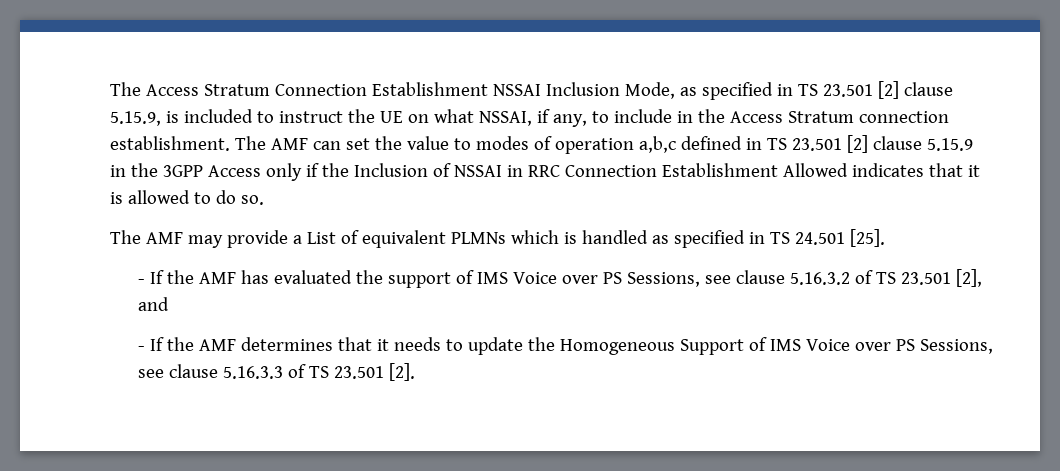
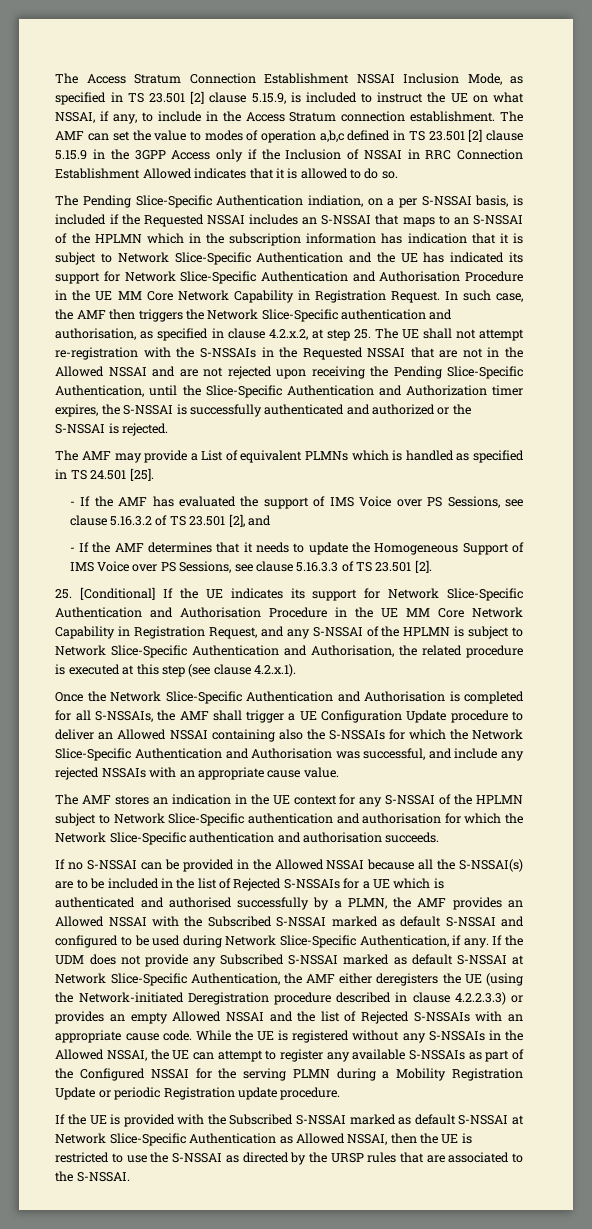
+ The Pending Slice-Specific Authentication indiation, on a per S-NSSAI basis, is included if the Requested NSSAI includes an S-NSSAI that maps to an S-NSSAI of the HPLMN which in the subscription information has indication that it is subject to Network Slice-Specific Authentication and the UE has indicated its support for Network Slice-Specific Authentication and Authorisation Procedure in the UE MM Core Network Capability in Registration Request. In such case, the AMF then triggers the Network Slice-Specific authentication and authorisation, as specified in clause 4.2.x.2, at step 25. The UE shall not attempt re-registration with the S-NSSAIs in the Requested NSSAI that are not in the Allowed NSSAI and are not rejected upon receiving the Pending Slice-Specific Authentication, until the Slice-Specific Authentication and Authorization timer expires, the S-NSSAI is successfully authenticated and authorized or the S-NSSAI is rejected.
+ 25. [Conditional] If the UE indicates its support for Network Slice-Specific Authentication and Authorisation Procedure in the UE MM Core Network Capability in Registration Request, and any S-NSSAI of the HPLMN is subject to Network Slice-Specific Authentication and Authorisation, the related procedure is executed at this step (see clause 4.2.x.1).
+ Once the Network Slice-Specific Authentication and Authorisation is completed for all S-NSSAIs, the AMF shall trigger a UE Configuration Update procedure to deliver an Allowed NSSAI containing also the S-NSSAIs for which the Network Slice-Specific Authentication and Authorisation was successful, and include any rejected NSSAIs with an appropriate cause value.
+ The AMF stores an indication in the UE context for any S-NSSAI of the HPLMN subject to Network Slice-Specific authentication and authorisation for which the Network Slice-Specific authentication and authorisation succeeds.
+ If no S-NSSAI can be provided in the Allowed NSSAI because all the S-NSSAI(s) are to be included in the list of Rejected S-NSSAIs for a UE which is authenticated and authorised successfully by a PLMN, the AMF provides an Allowed NSSAI with the Subscribed S-NSSAI marked as default S-NSSAI and configured to be used during Network Slice-Specific Authentication, if any. If the UDM does not provide any Subscribed S-NSSAI marked as default S-NSSAI at Network Slice-Specific Authentication, the AMF either deregisters the UE (using the Network-initiated Deregistration procedure described in clause 4.2.2.3.3) or provides an empty Allowed NSSAI and the list of Rejected S-NSSAIs with an appropriate cause code. While the UE is registered without any S-NSSAIs in the Allowed NSSAI, the UE can attempt to register any available S-NSSAIs as part of the Configured NSSAI for the serving PLMN during a Mobility Registration Update or periodic Registration update procedure.
+ If the UE is provided with the Subscribed S-NSSAI marked as default S-NSSAI at Network Slice-Specific Authentication as Allowed NSSAI, then the UE is restricted to use the S-NSSAI as directed by the URSP rules that are associated to the S-NSSAI.

